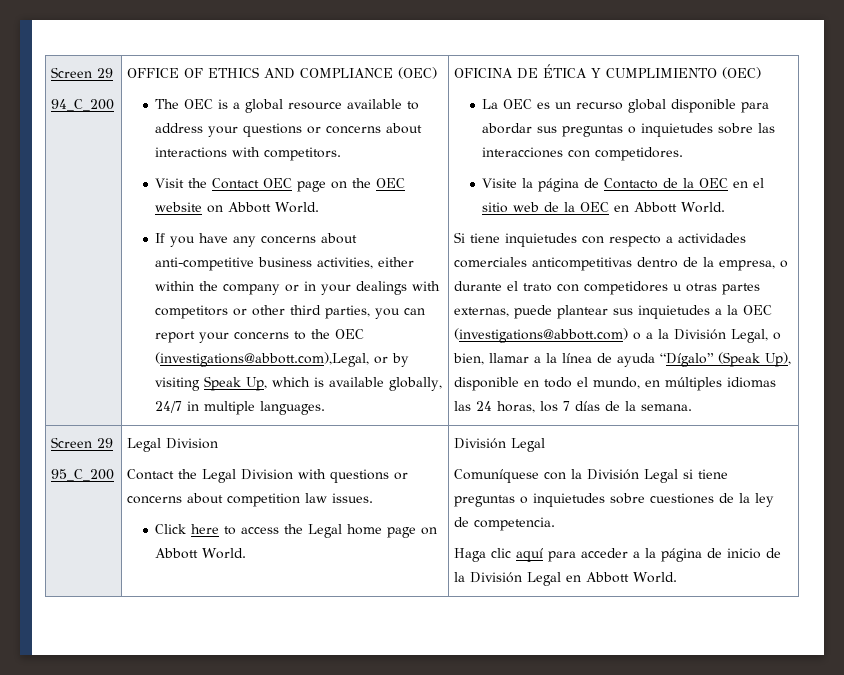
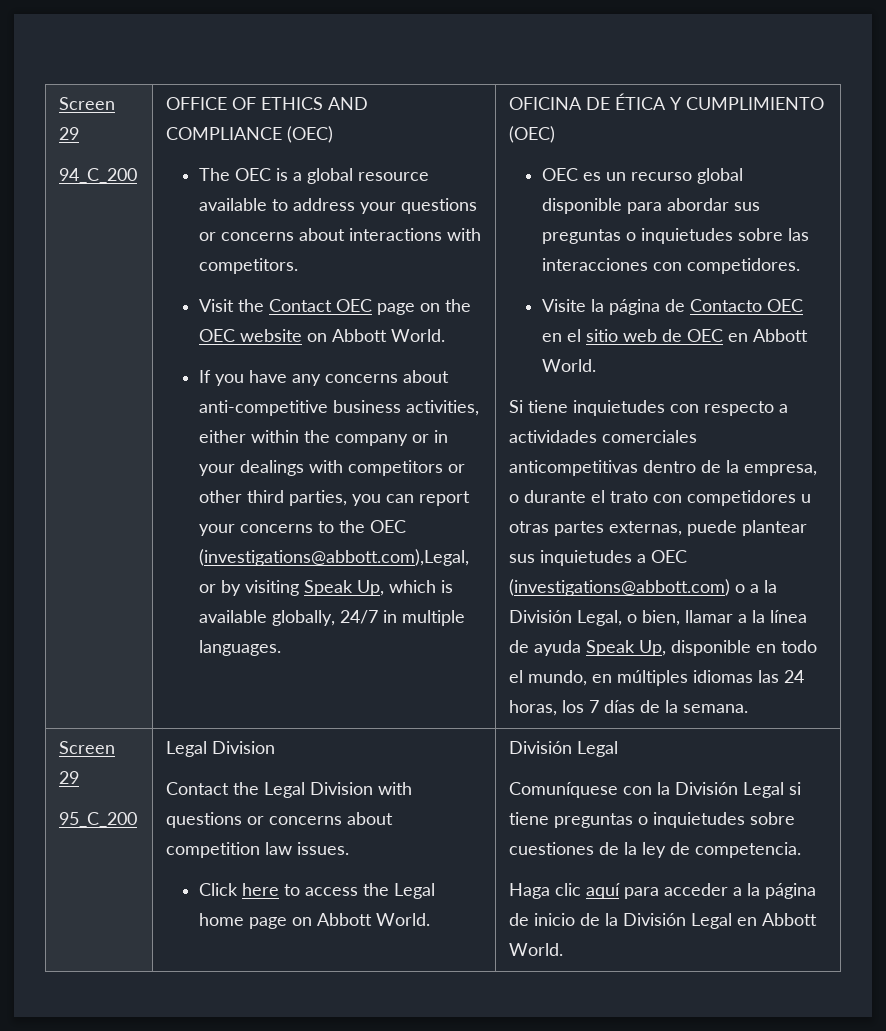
- La OEC es un recurso global disponible para abordar sus preguntas o inquietudes sobre las interacciones con competidores.
+ OEC es un recurso global disponible para abordar sus preguntas o inquietudes sobre las interacciones con competidores.
- Visite la página de Contacto de la OEC en el sitio web de la OEC en Abbott World.
+ Visite la página de Contacto OEC en el sitio web de OEC en Abbott World.
- Si tiene inquietudes con respecto a actividades comerciales anticompetitivas dentro de la empresa, o durante el trato con competidores u otras partes externas, puede plantear sus inquietudes a la OEC (investigations@abbott.com) o a la División Legal, o bien, llamar a la línea de ayuda “Dígalo” (Speak Up), disponible en todo el mundo, en múltiples idiomas las 24 horas, los 7 días de la semana.
+ Si tiene inquietudes con respecto a actividades comerciales anticompetitivas dentro de la empresa, o durante el trato con competidores u otras partes externas, puede plantear sus inquietudes a OEC (investigations@abbott.com) o a la División Legal, o bien, llamar a la línea de ayuda Speak Up, disponible en todo el mundo, en múltiples idiomas las 24 horas, los 7 días de la semana.

